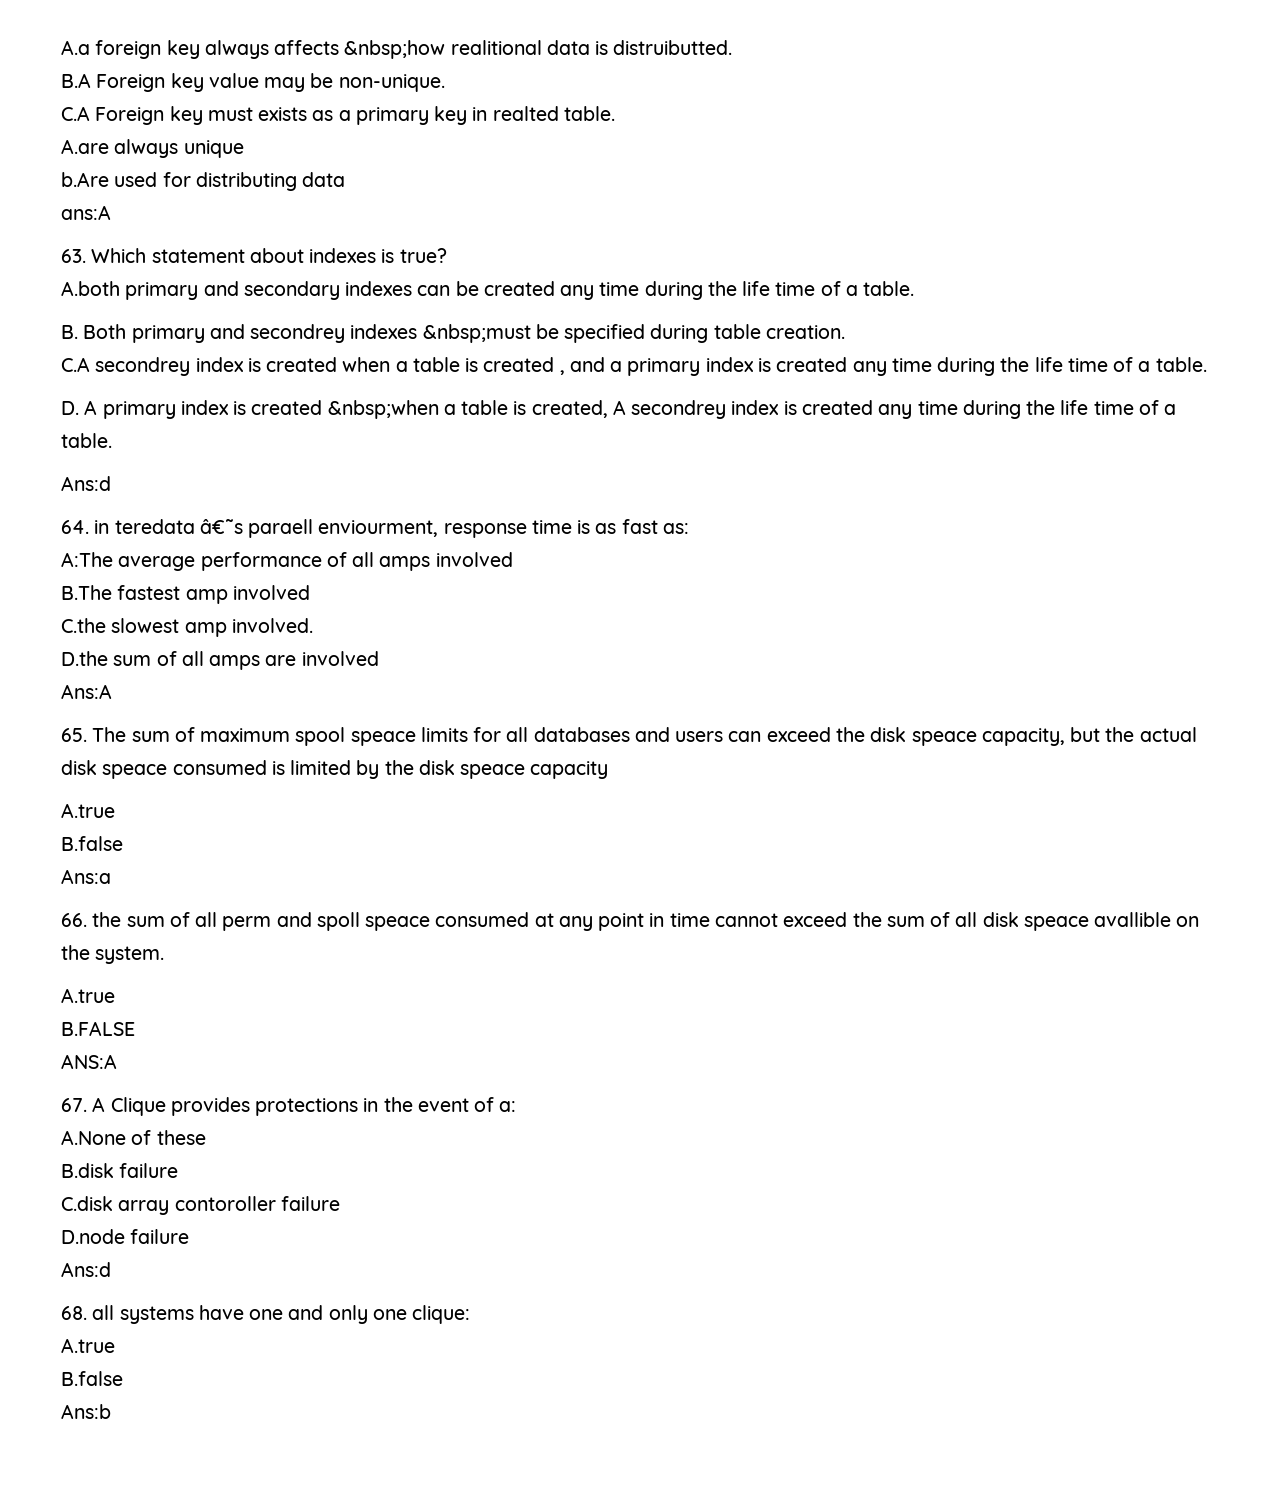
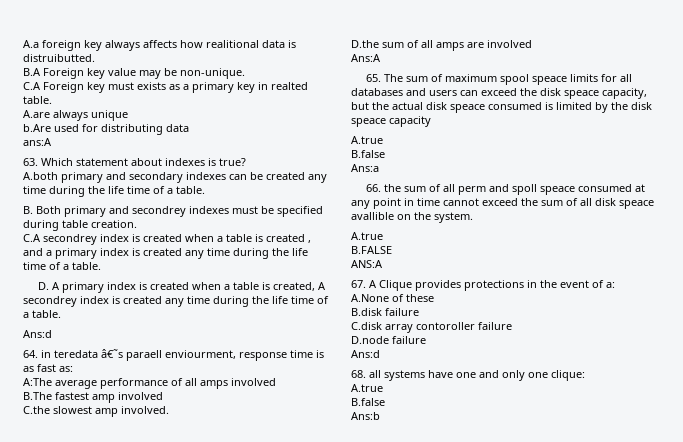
- A.a foreign key always affects &nbsp;how realitional data is distruibutted.
+ A.a foreign key always affects how realitional data is distruibutted.
- B. Both primary and secondrey indexes &nbsp;must be specified during table creation.
+ B. Both primary and secondrey indexes must be specified during table creation.
- D. A primary index is created &nbsp;when a table is created, A secondrey index is created any time during the life time of a table.
+ D. A primary index is created when a table is created, A secondrey index is created any time during the life time of a table.

